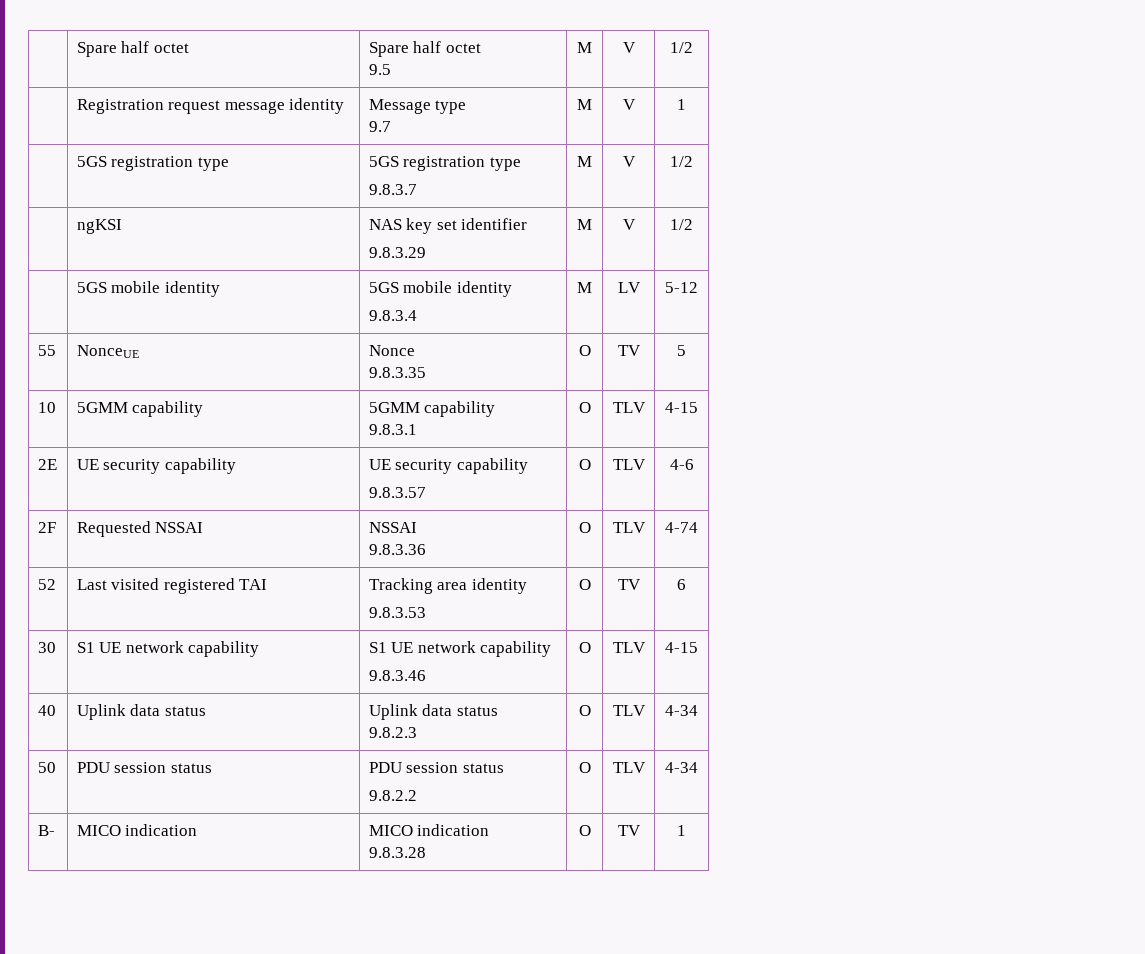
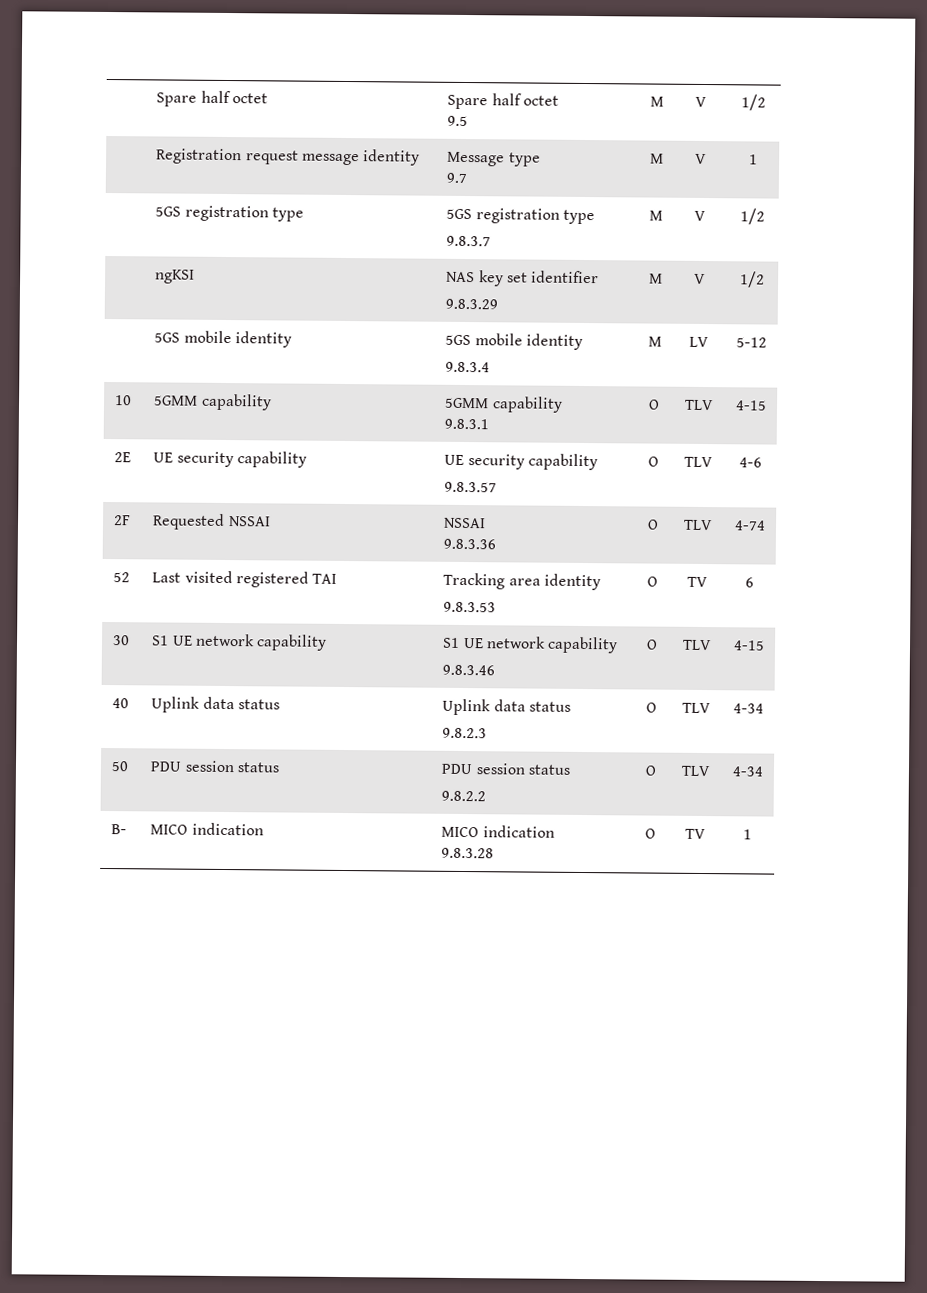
- 55 | NonceUE | Nonce
- 9.8.3.35 | O | TV | 5

